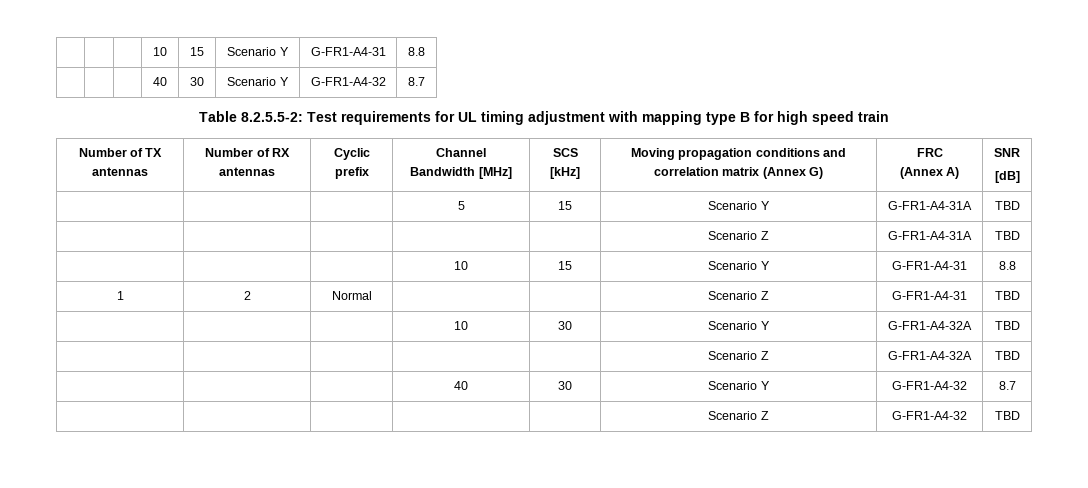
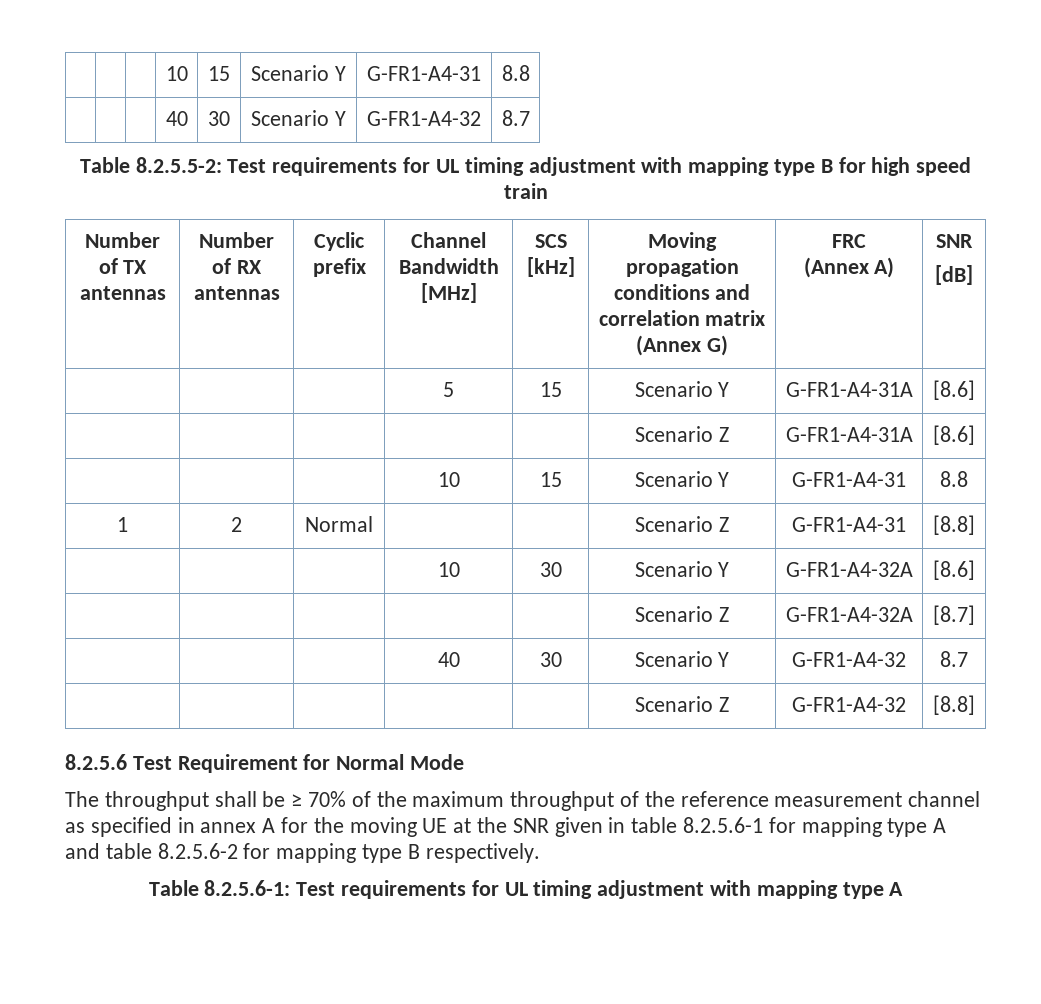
- | | | 5 | 15 | Scenario Y | G-FR1-A4-31A | TBD
+ | | | 5 | 15 | Scenario Y | G-FR1-A4-31A | [8.6]
- | | | | | Scenario Z | G-FR1-A4-31A | TBD
+ | | | | | Scenario Z | G-FR1-A4-31A | [8.6]
- 1 | 2 | Normal | | | Scenario Z | G-FR1-A4-31 | TBD
+ 1 | 2 | Normal | | | Scenario Z | G-FR1-A4-31 | [8.8]
- | | | 10 | 30 | Scenario Y | G-FR1-A4-32A | TBD
+ | | | 10 | 30 | Scenario Y | G-FR1-A4-32A | [8.6]
- | | | | | Scenario Z | G-FR1-A4-32A | TBD
+ | | | | | Scenario Z | G-FR1-A4-32A | [8.7]
- | | | | | Scenario Z | G-FR1-A4-32 | TBD
+ | | | | | Scenario Z | G-FR1-A4-32 | [8.8]
+ 8.2.5.6 Test Requirement for Normal Mode
+ The throughput shall be ≥ 70% of the maximum throughput of the reference measurement channel as specified in annex A for the moving UE at the SNR given in table 8.2.5.6-1 for mapping type A and table 8.2.5.6-2 for mapping type B respectively.
+ Table 8.2.5.6-1: Test requirements for UL timing adjustment with mapping type A

